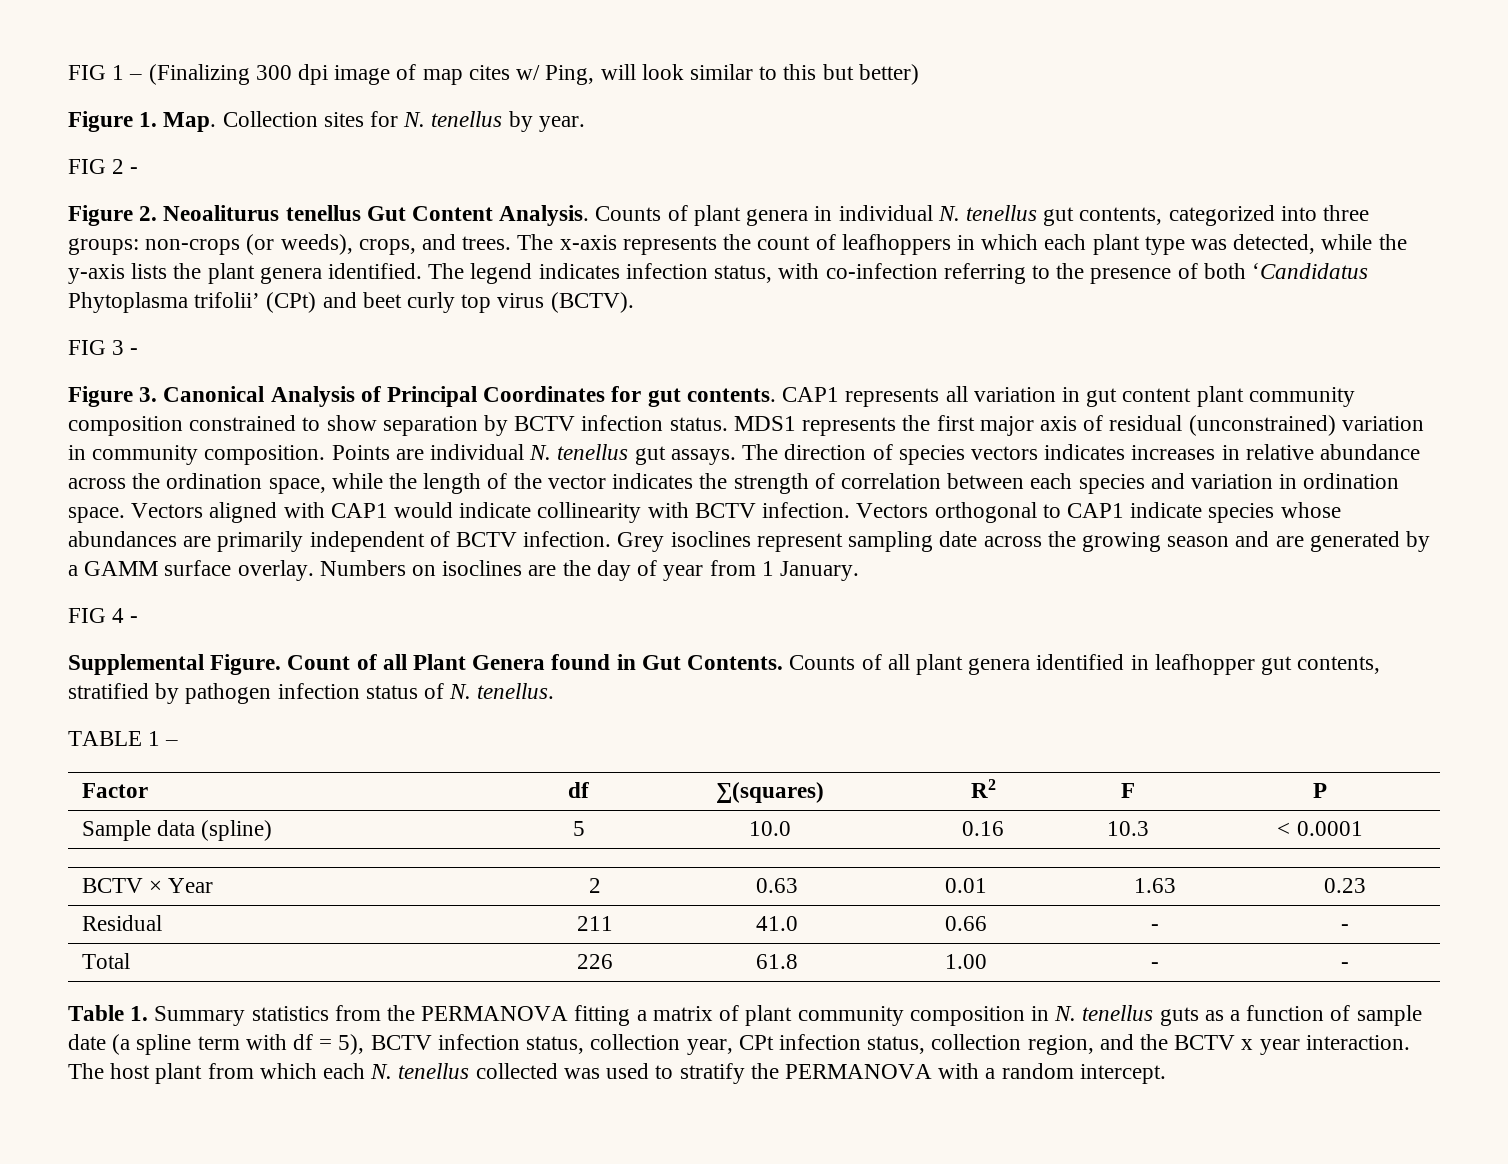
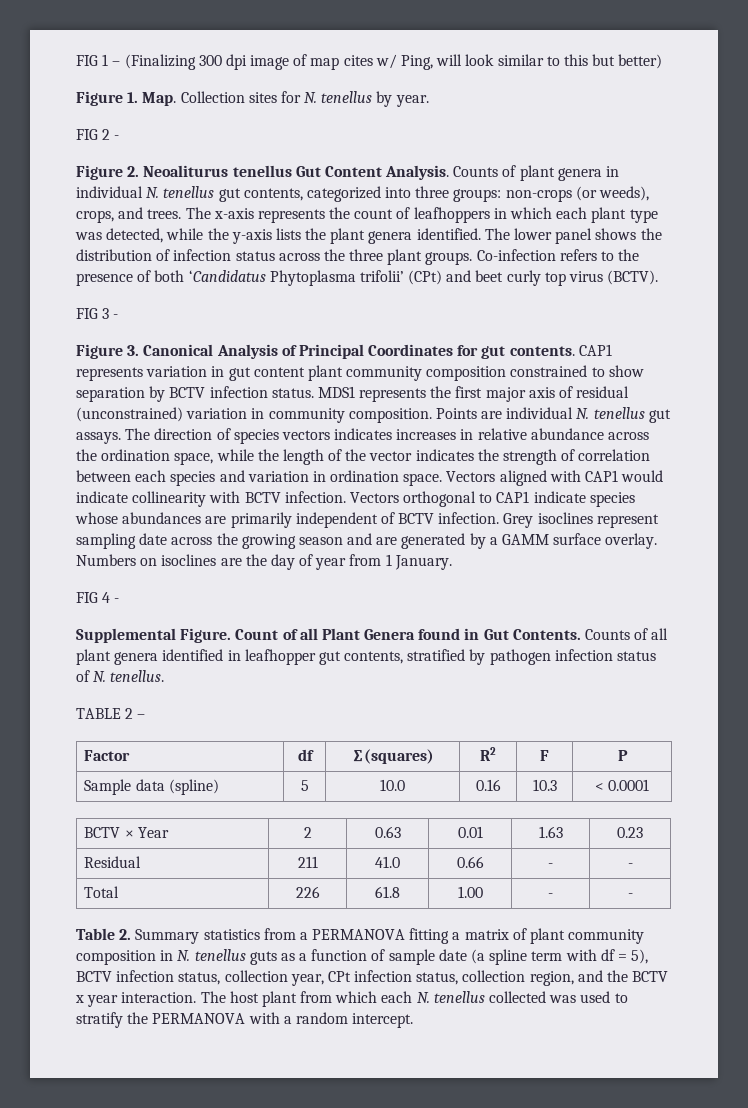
- The legend indicates infection status, with co-infection referring to the presence of both ‘Candidatus Phytoplasma trifolii’ (CPt) and beet curly top virus (BCTV).
+ The lower panel shows the distribution of infection status across the three plant groups. Co-infection refers to the presence of both ‘Candidatus Phytoplasma trifolii’ (CPt) and beet curly top virus (BCTV).
- CAP1 represents all variation in gut content plant community composition constrained to show separation by BCTV infection status.
+ CAP1 represents variation in gut content plant community composition constrained to show separation by BCTV infection status.
- TABLE 1 –
+ TABLE 2 –
- Table 1. Summary statistics from the PERMANOVA fitting a matrix of plant community composition in N. tenellus guts as a function of sample date (a spline term with df = 5), BCTV infection status, collection year, CPt infection status, collection region, and the BCTV x year interaction.
+ Table 2. Summary statistics from a PERMANOVA fitting a matrix of plant community composition in N. tenellus guts as a function of sample date (a spline term with df = 5), BCTV infection status, collection year, CPt infection status, collection region, and the BCTV x year interaction.

